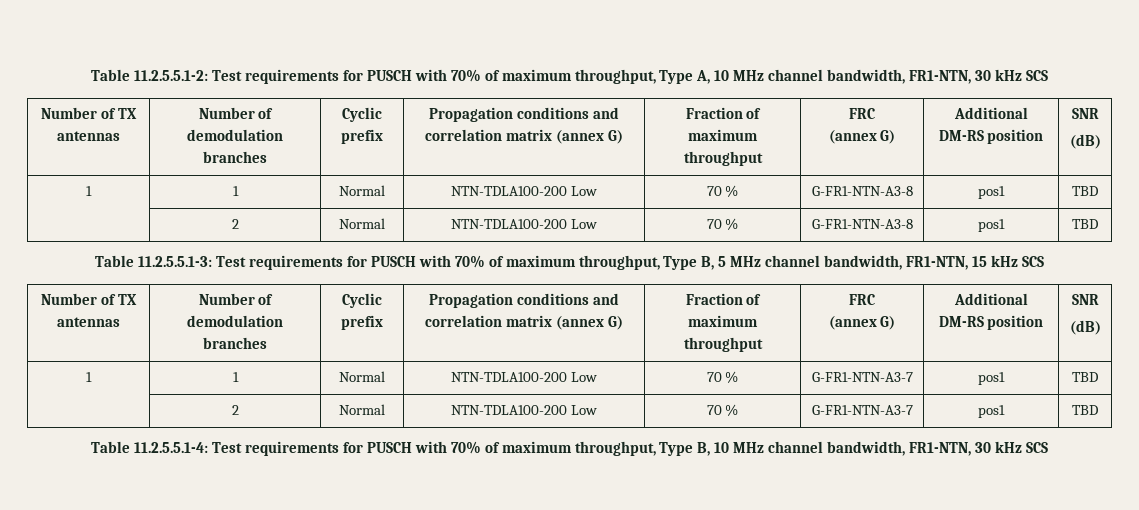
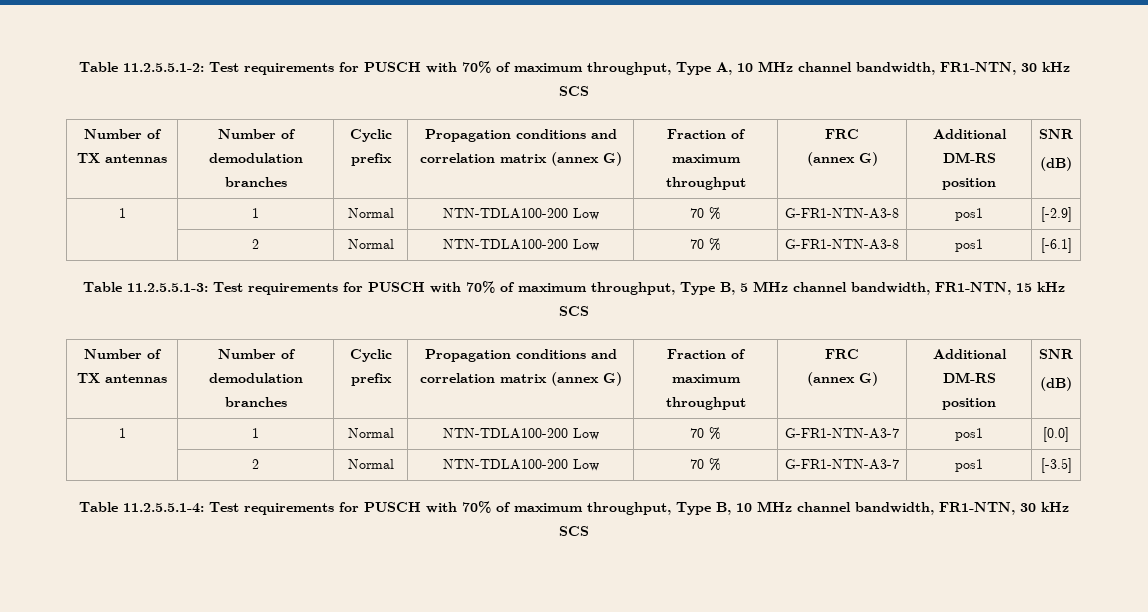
- 1 | 1 | Normal | NTN-TDLA100-200 Low | 70 % | G-FR1-NTN-A3-8 | pos1 | TBD
+ 1 | 1 | Normal | NTN-TDLA100-200 Low | 70 % | G-FR1-NTN-A3-8 | pos1 | [-2.9]
- | 2 | Normal | NTN-TDLA100-200 Low | 70 % | G-FR1-NTN-A3-8 | pos1 | TBD
+ | 2 | Normal | NTN-TDLA100-200 Low | 70 % | G-FR1-NTN-A3-8 | pos1 | [-6.1]
- 1 | 1 | Normal | NTN-TDLA100-200 Low | 70 % | G-FR1-NTN-A3-7 | pos1 | TBD
+ 1 | 1 | Normal | NTN-TDLA100-200 Low | 70 % | G-FR1-NTN-A3-7 | pos1 | [0.0]
- | 2 | Normal | NTN-TDLA100-200 Low | 70 % | G-FR1-NTN-A3-7 | pos1 | TBD
+ | 2 | Normal | NTN-TDLA100-200 Low | 70 % | G-FR1-NTN-A3-7 | pos1 | [-3.5]

